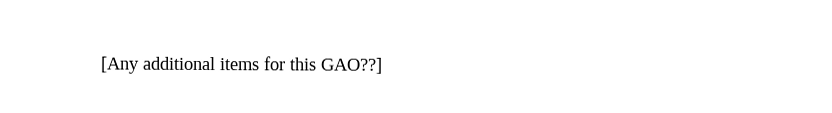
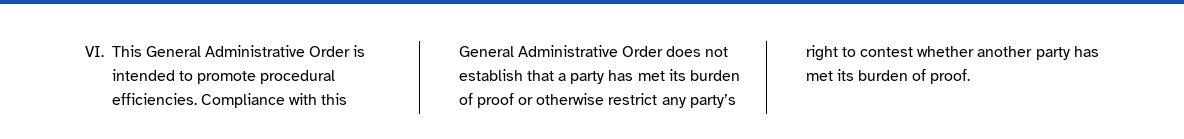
- [Any additional items for this GAO??]
+ VI. This General Administrative Order is intended to promote procedural efficiencies. Compliance with this General Administrative Order does not establish that a party has met its burden of proof or otherwise restrict any party’s right to contest whether another party has met its burden of proof.

